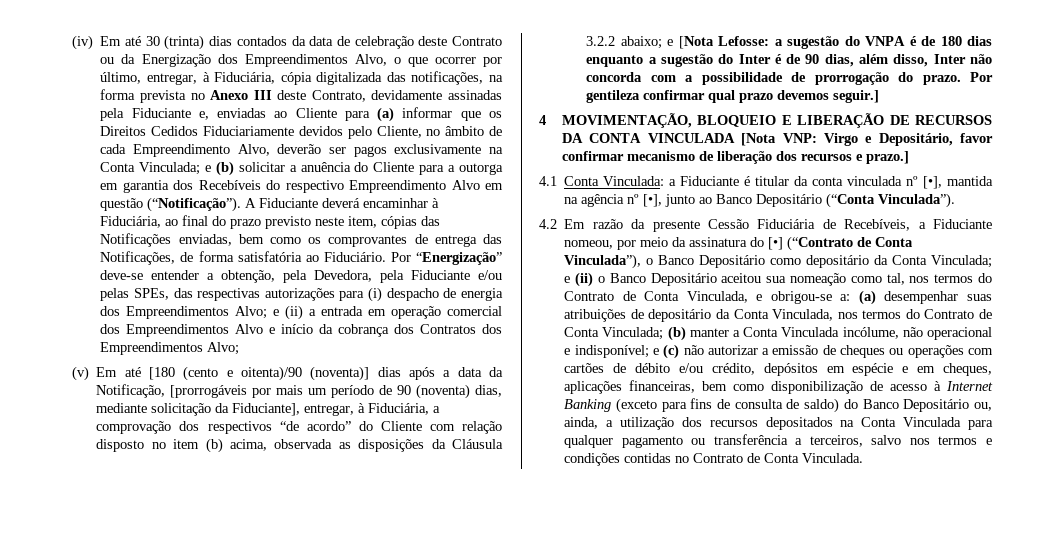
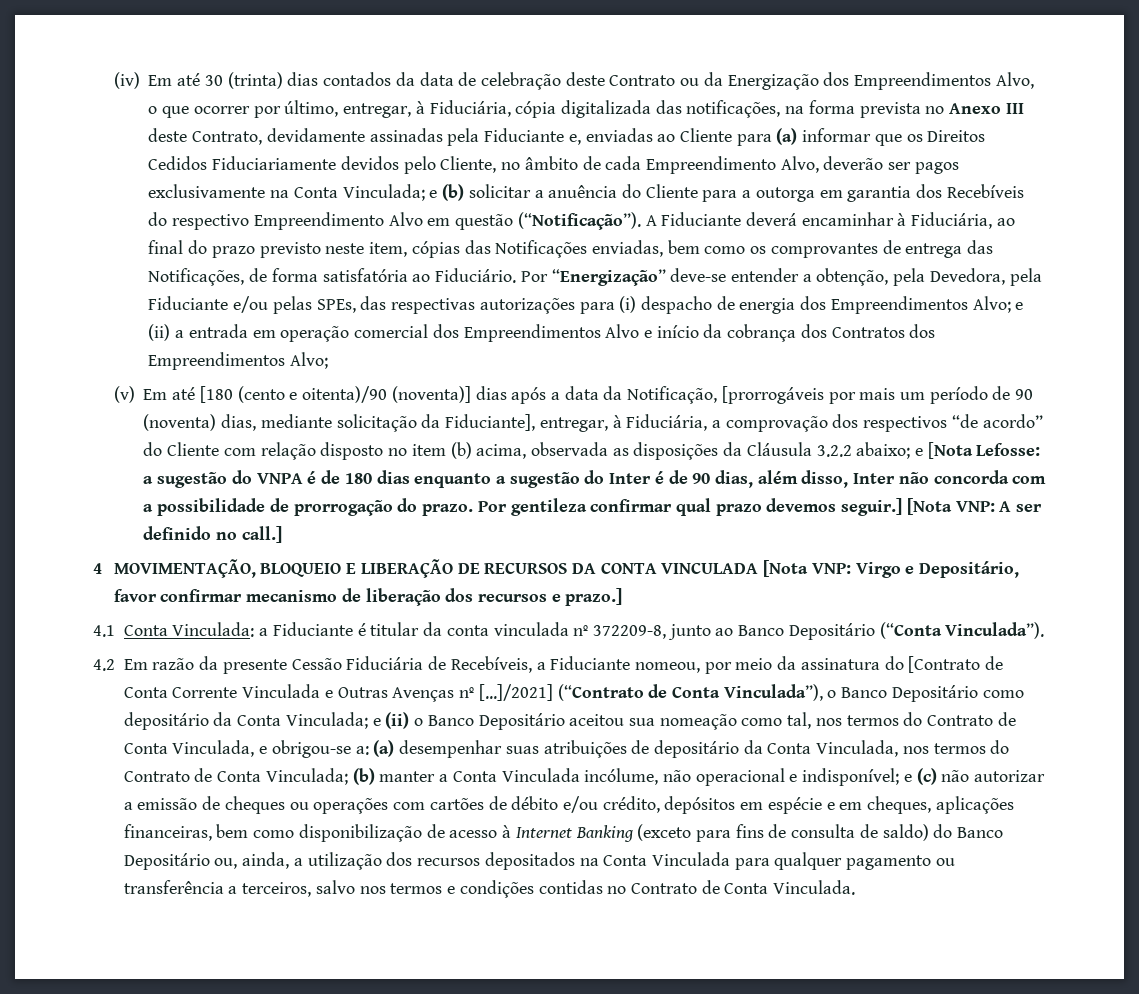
+ [Nota VNP: A ser definido no call.]
- 4.1 Conta Vinculada: a Fiduciante é titular da conta vinculada nº [•], mantida na agência nº [•], junto ao Banco Depositário (“Conta Vinculada”).
+ 4.1 Conta Vinculada: a Fiduciante é titular da conta vinculada nº 372209-8, junto ao Banco Depositário (“Conta Vinculada”).
- 4.2 Em razão da presente Cessão Fiduciária de Recebíveis, a Fiduciante nomeou, por meio da assinatura do [•] (“Contrato de Conta Vinculada”), o Banco Depositário como depositário da Conta Vinculada;
+ 4.2 Em razão da presente Cessão Fiduciária de Recebíveis, a Fiduciante nomeou, por meio da assinatura do [Contrato de Conta Corrente Vinculada e Outras Avenças nº [...]/2021] (“Contrato de Conta Vinculada”), o Banco Depositário como depositário da Conta Vinculada;

